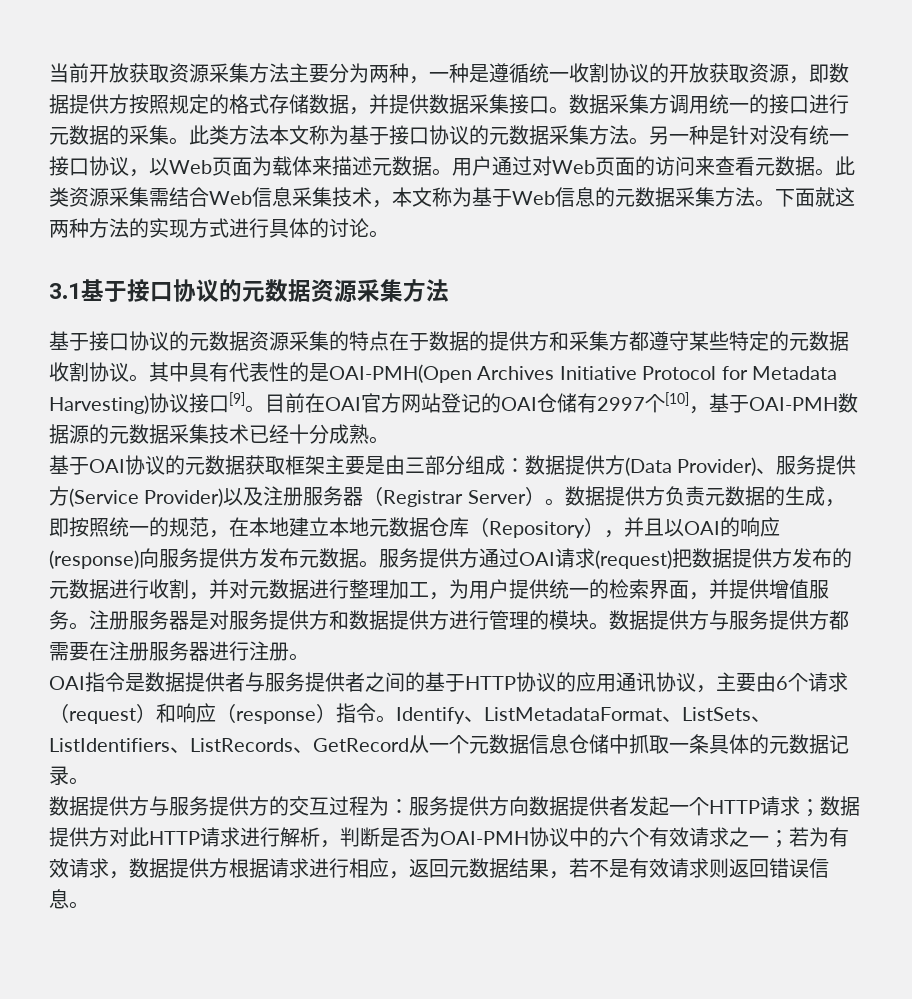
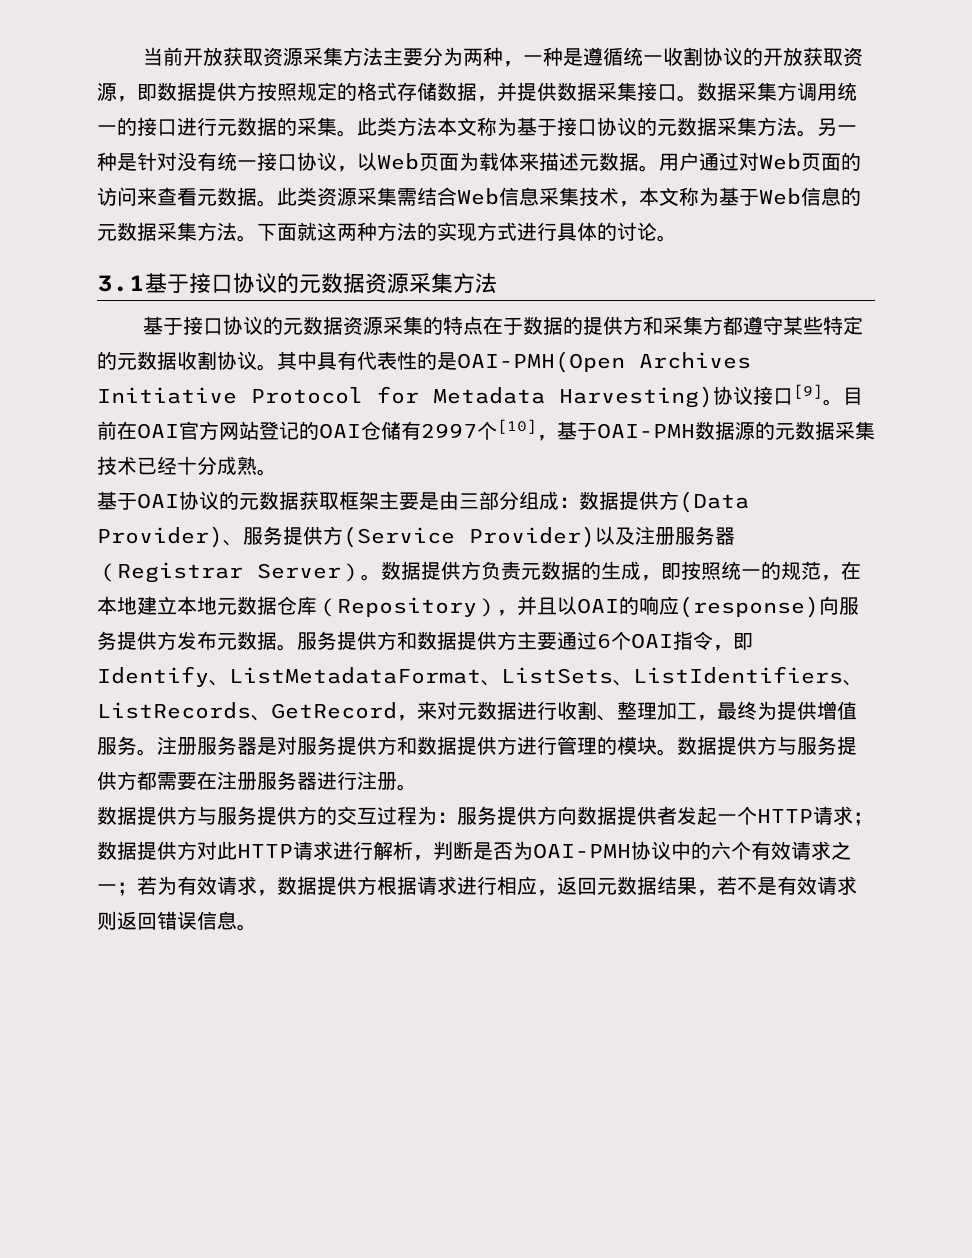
- 服务提供方通过OAI请求(request)把数据提供方发布的元数据进行收割，并对元数据进行整理加工，为用户提供统一的检索界面，并提供增值服务。
+ 服务提供方和数据提供方主要通过6个OAI指令，即Identify、ListMetadataFormat、ListSets、ListIdentifiers、ListRecords、GetRecord，来对元数据进行收割、整理加工，最终为提供增值服务。
- OAI指令是数据提供者与服务提供者之间的基于HTTP协议的应用通讯协议，主要由6个请求（request）和响应（response）指令。Identify、ListMetadataFormat、ListSets、ListIdentifiers、ListRecords、GetRecord从一个元数据信息仓储中抓取一条具体的元数据记录。

